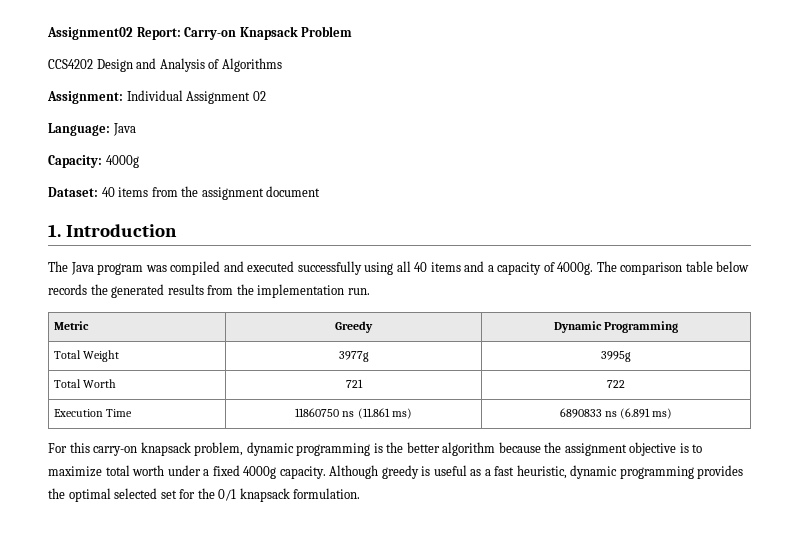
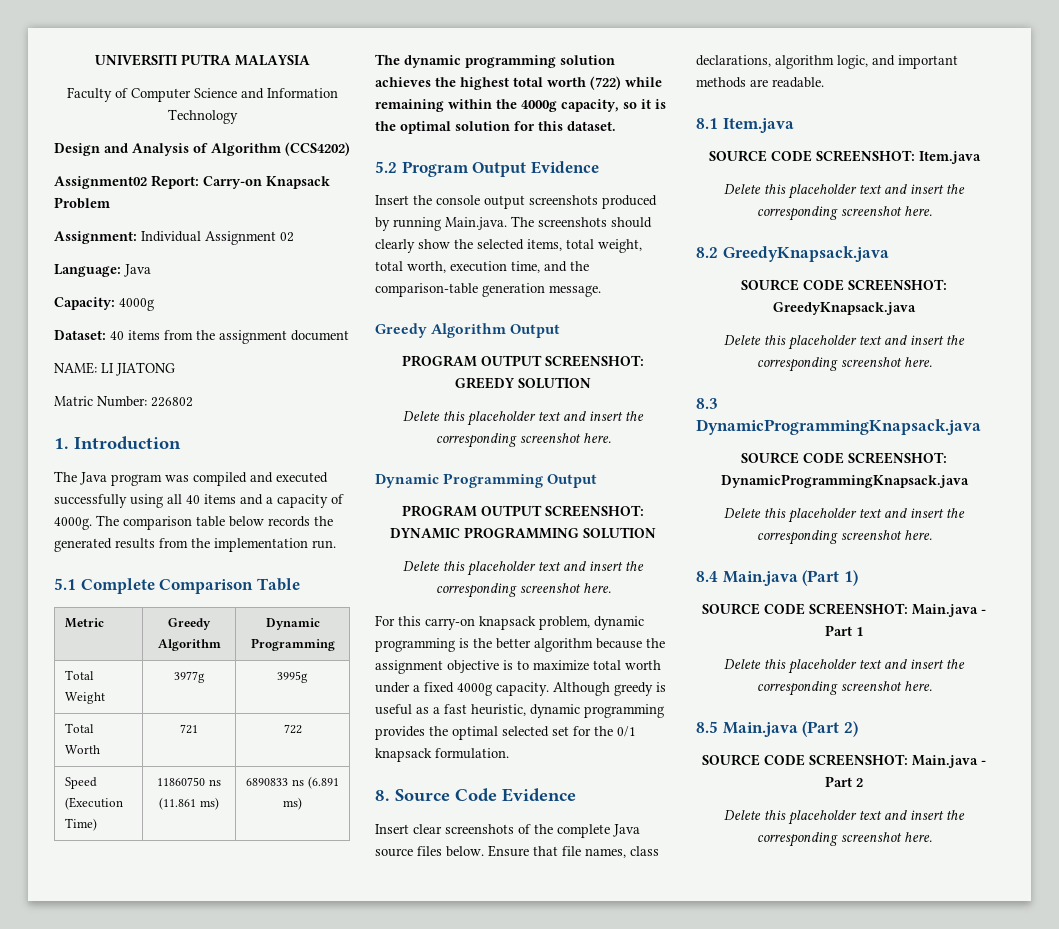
+ UNIVERSITI PUTRA MALAYSIA
+ Faculty of Computer Science and Information Technology
+ Design and Analysis of Algorithm (CCS4202)
- CCS4202 Design and Analysis of Algorithms
+ NAME: LI JIATONG
+ Matric Number: 226802
+ 5.1 Complete Comparison Table
- Metric | Greedy | Dynamic Programming
+ Metric | Greedy Algorithm | Dynamic Programming
- Execution Time | 11860750 ns (11.861 ms) | 6890833 ns (6.891 ms)
+ Speed (Execution Time) | 11860750 ns (11.861 ms) | 6890833 ns (6.891 ms)
+ The dynamic programming solution achieves the highest total worth (722) while remaining within the 4000g capacity, so it is the optimal solution for this dataset.
+ 5.2 Program Output Evidence
+ Insert the console output screenshots produced by running Main.java. The screenshots should clearly show the selected items, total weight, total worth, execution time, and the comparison-table generation message.
+ Greedy Algorithm Output
+ PROGRAM OUTPUT SCREENSHOT: GREEDY SOLUTION
+ Delete this placeholder text and insert the corresponding screenshot here.
+ Dynamic Programming Output
+ PROGRAM OUTPUT SCREENSHOT: DYNAMIC PROGRAMMING SOLUTION
+ Delete this placeholder text and insert the corresponding screenshot here.
+ 8. Source Code Evidence
+ Insert clear screenshots of the complete Java source files below. Ensure that file names, class declarations, algorithm logic, and important methods are readable.
+ 8.1 Item.java
+ SOURCE CODE SCREENSHOT: Item.java
+ Delete this placeholder text and insert the corresponding screenshot here.
+ 8.2 GreedyKnapsack.java
+ SOURCE CODE SCREENSHOT: GreedyKnapsack.java
+ Delete this placeholder text and insert the corresponding screenshot here.
+ 8.3 DynamicProgrammingKnapsack.java
+ SOURCE CODE SCREENSHOT: DynamicProgrammingKnapsack.java
+ Delete this placeholder text and insert the corresponding screenshot here.
+ 8.4 Main.java (Part 1)
+ SOURCE CODE SCREENSHOT: Main.java - Part 1
+ Delete this placeholder text and insert the corresponding screenshot here.
+ 8.5 Main.java (Part 2)
+ SOURCE CODE SCREENSHOT: Main.java - Part 2
+ Delete this placeholder text and insert the corresponding screenshot here.

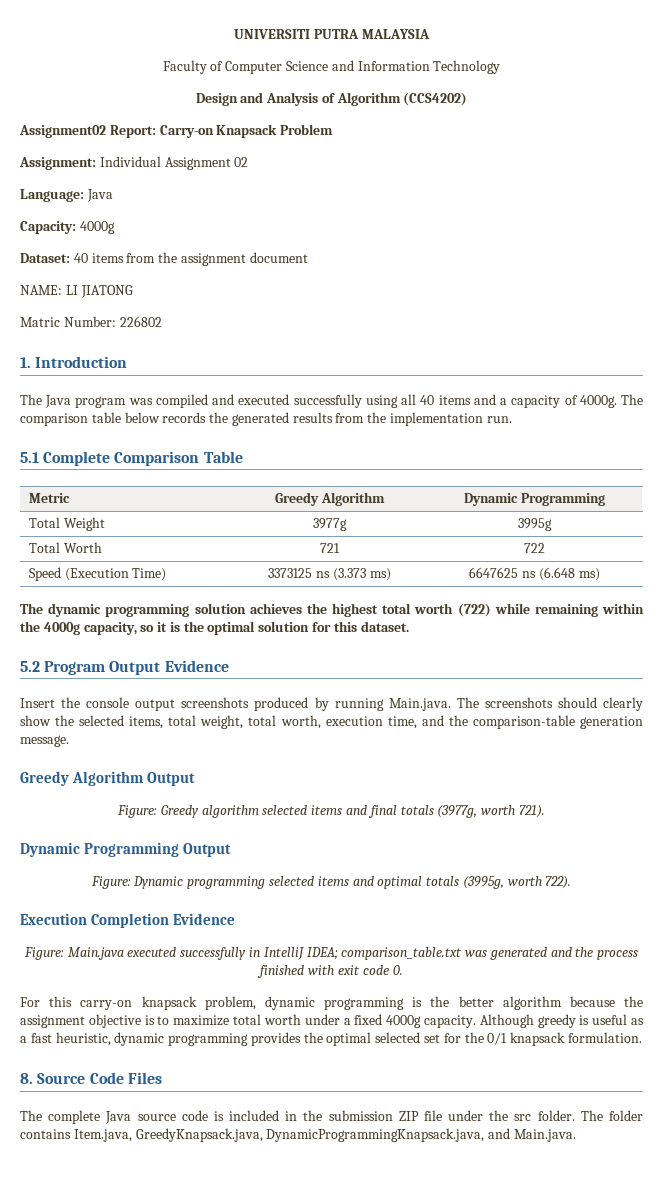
- Speed (Execution Time) | 11860750 ns (11.861 ms) | 6890833 ns (6.891 ms)
+ Speed (Execution Time) | 3373125 ns (3.373 ms) | 6647625 ns (6.648 ms)
- PROGRAM OUTPUT SCREENSHOT: GREEDY SOLUTION
- Delete this placeholder text and insert the corresponding screenshot here.
+ Figure: Greedy algorithm selected items and final totals (3977g, worth 721).
  Dynamic Programming Output
- PROGRAM OUTPUT SCREENSHOT: DYNAMIC PROGRAMMING SOLUTION
- Delete this placeholder text and insert the corresponding screenshot here.
+ Figure: Dynamic programming selected items and optimal totals (3995g, worth 722).
+ Execution Completion Evidence
+ Figure: Main.java executed successfully in IntelliJ IDEA; comparison_table.txt was generated and the process finished with exit code 0.
- 8. Source Code Evidence
- Insert clear screenshots of the complete Java source files below. Ensure that file names, class declarations, algorithm logic, and important methods are readable.
- 8.1 Item.java
- SOURCE CODE SCREENSHOT: Item.java
- Delete this placeholder text and insert the corresponding screenshot here.
- 8.2 GreedyKnapsack.java
- SOURCE CODE SCREENSHOT: GreedyKnapsack.java
- Delete this placeholder text and insert the corresponding screenshot here.
- 8.3 DynamicProgrammingKnapsack.java
- SOURCE CODE SCREENSHOT: DynamicProgrammingKnapsack.java
- Delete this placeholder text and insert the corresponding screenshot here.
- 8.4 Main.java (Part 1)
- SOURCE CODE SCREENSHOT: Main.java - Part 1
- Delete this placeholder text and insert the corresponding screenshot here.
- 8.5 Main.java (Part 2)
- SOURCE CODE SCREENSHOT: Main.java - Part 2
- Delete this placeholder text and insert the corresponding screenshot here.
+ 8. Source Code Files
+ The complete Java source code is included in the submission ZIP file under the src folder. The folder contains Item.java, GreedyKnapsack.java, DynamicProgrammingKnapsack.java, and Main.java.

